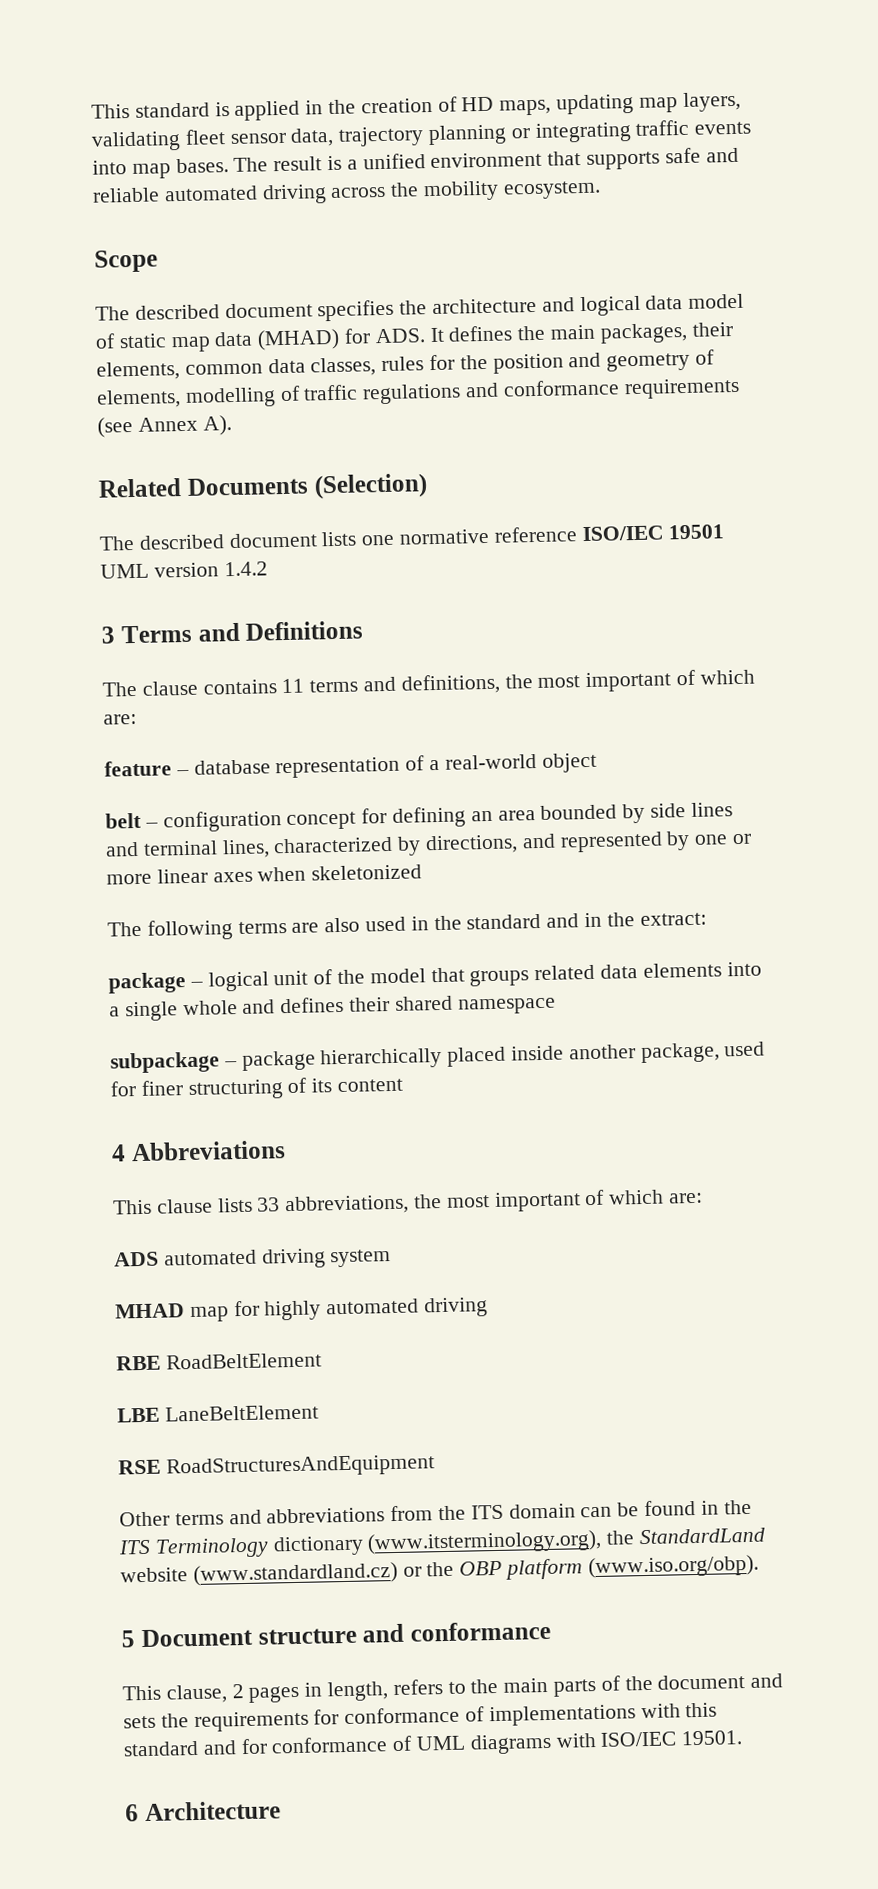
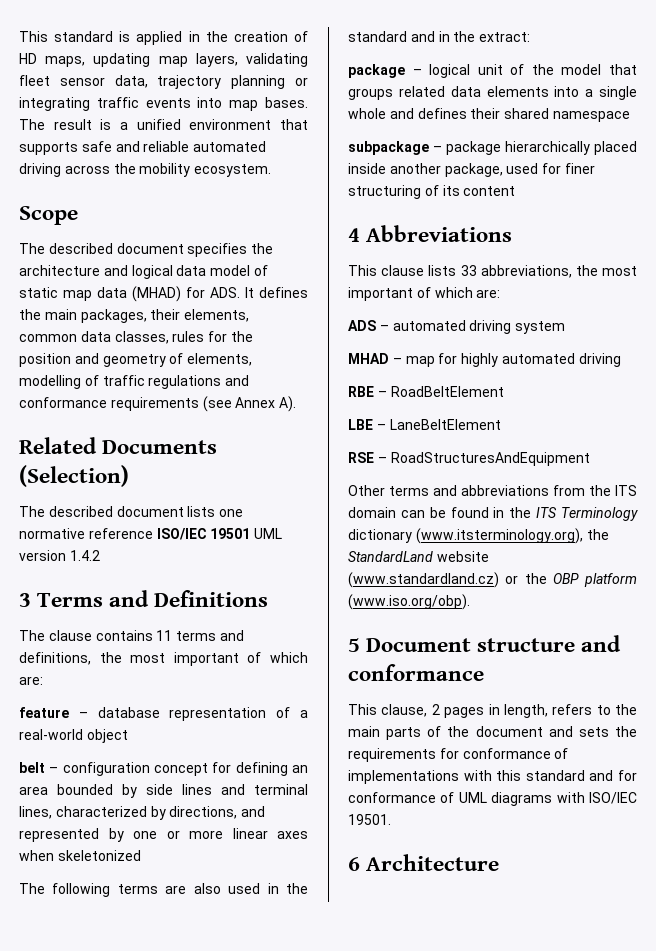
- ADS automated driving system
+ ADS – automated driving system
- MHAD map for highly automated driving
+ MHAD – map for highly automated driving
- RBE RoadBeltElement
+ RBE – RoadBeltElement
- LBE LaneBeltElement
+ LBE – LaneBeltElement
- RSE RoadStructuresAndEquipment
+ RSE – RoadStructuresAndEquipment

